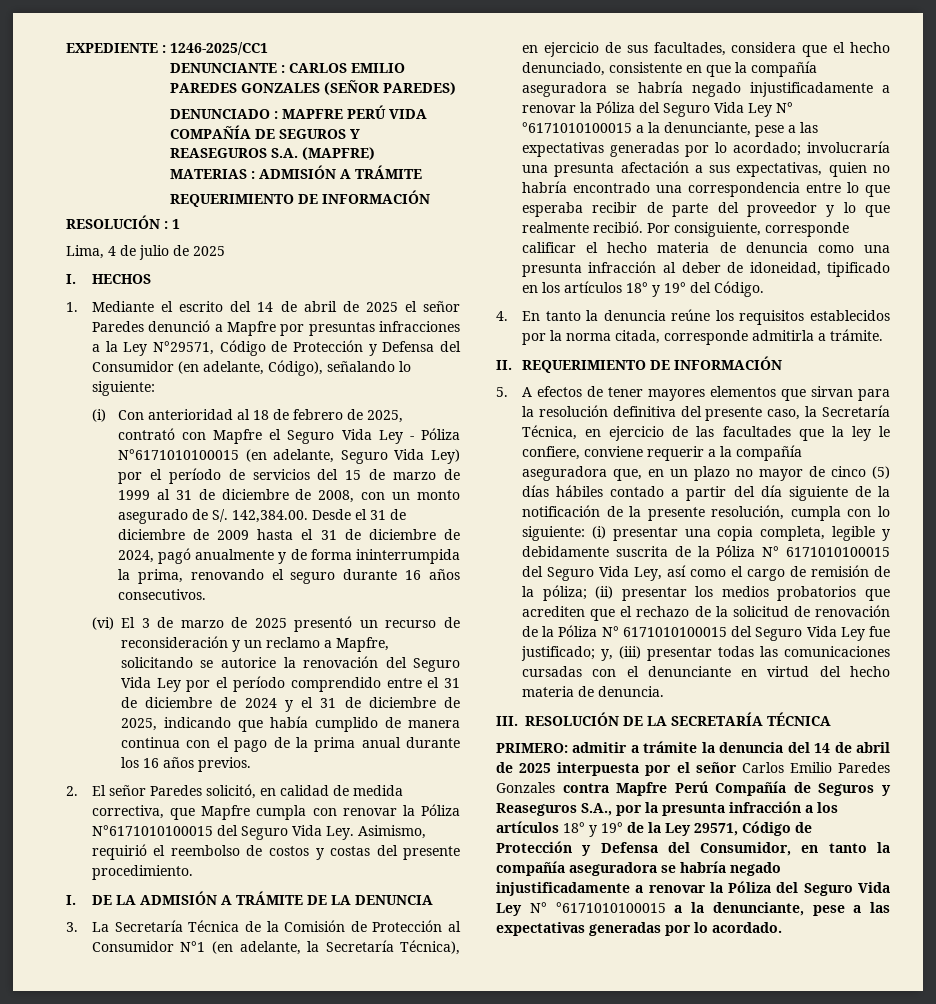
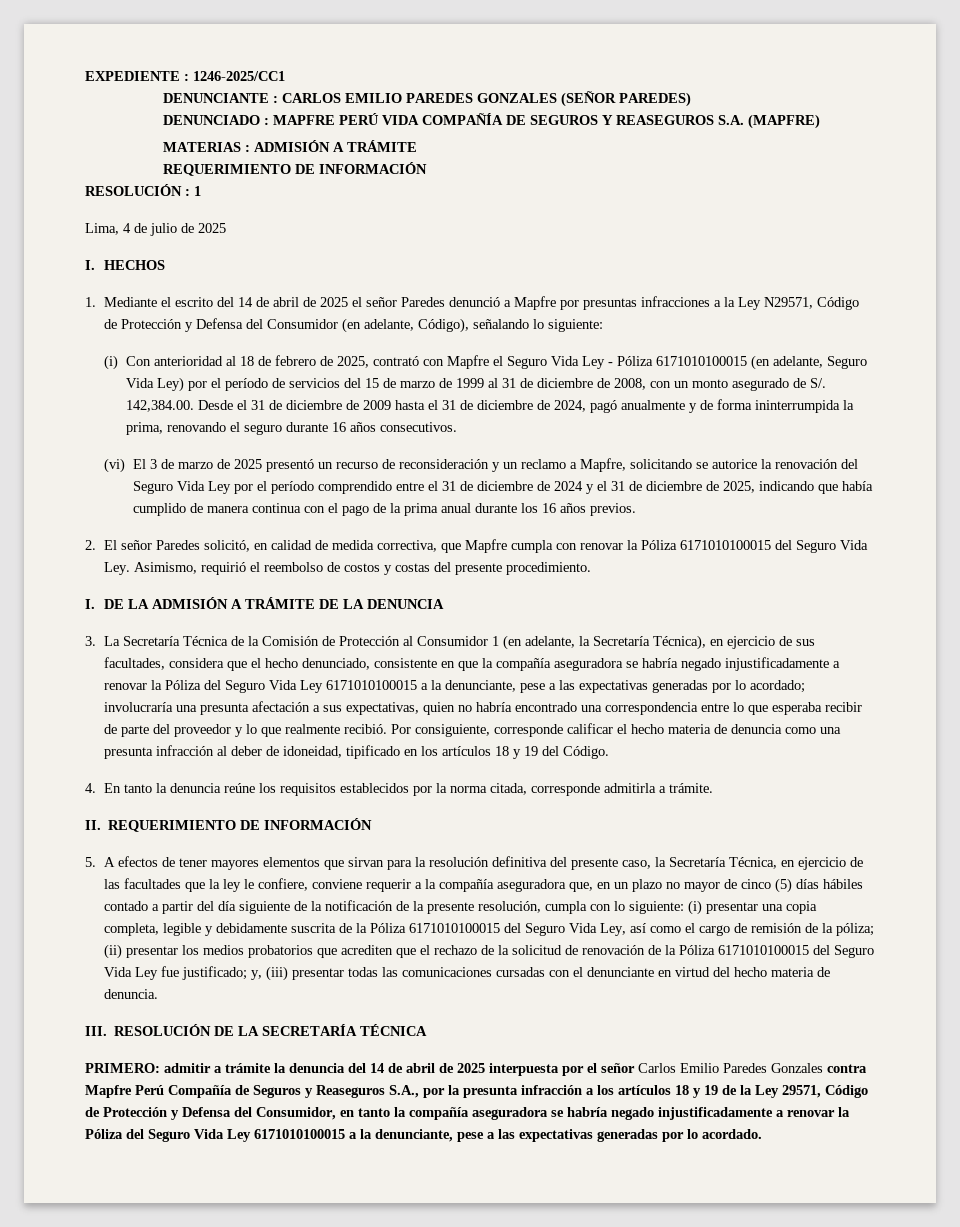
- 1. Mediante el escrito del 14 de abril de 2025 el señor Paredes denunció a Mapfre por presuntas infracciones a la Ley N°29571, Código de Protección y Defensa del Consumidor (en adelante, Código), señalando lo siguiente:
+ 1. Mediante el escrito del 14 de abril de 2025 el señor Paredes denunció a Mapfre por presuntas infracciones a la Ley N29571, Código de Protección y Defensa del Consumidor (en adelante, Código), señalando lo siguiente:
- (i) Con anterioridad al 18 de febrero de 2025, contrató con Mapfre el Seguro Vida Ley - Póliza N°6171010100015 (en adelante, Seguro Vida Ley) por el período de servicios del 15 de marzo de 1999 al 31 de diciembre de 2008, con un monto asegurado de S/. 142,384.00. Desde el 31 de diciembre de 2009 hasta el 31 de diciembre de 2024, pagó anualmente y de forma ininterrumpida la prima, renovando el seguro durante 16 años consecutivos.
+ (i) Con anterioridad al 18 de febrero de 2025, contrató con Mapfre el Seguro Vida Ley - Póliza 6171010100015 (en adelante, Seguro Vida Ley) por el período de servicios del 15 de marzo de 1999 al 31 de diciembre de 2008, con un monto asegurado de S/. 142,384.00. Desde el 31 de diciembre de 2009 hasta el 31 de diciembre de 2024, pagó anualmente y de forma ininterrumpida la prima, renovando el seguro durante 16 años consecutivos.
- 2. El señor Paredes solicitó, en calidad de medida correctiva, que Mapfre cumpla con renovar la Póliza N°6171010100015 del Seguro Vida Ley. Asimismo, requirió el reembolso de costos y costas del presente procedimiento.
+ 2. El señor Paredes solicitó, en calidad de medida correctiva, que Mapfre cumpla con renovar la Póliza 6171010100015 del Seguro Vida Ley. Asimismo, requirió el reembolso de costos y costas del presente procedimiento.
- 3. La Secretaría Técnica de la Comisión de Protección al Consumidor N°1 (en adelante, la Secretaría Técnica), en ejercicio de sus facultades, considera que el hecho denunciado, consistente en que la compañía aseguradora se habría negado injustificadamente a renovar la Póliza del Seguro Vida Ley N° °6171010100015 a la denunciante, pese a las expectativas generadas por lo acordado;
+ 3. La Secretaría Técnica de la Comisión de Protección al Consumidor 1 (en adelante, la Secretaría Técnica), en ejercicio de sus facultades, considera que el hecho denunciado, consistente en que la compañía aseguradora se habría negado injustificadamente a renovar la Póliza del Seguro Vida Ley 6171010100015 a la denunciante, pese a las expectativas generadas por lo acordado;
- Por consiguiente, corresponde calificar el hecho materia de denuncia como una presunta infracción al deber de idoneidad, tipificado en los artículos 18° y 19° del Código.
+ Por consiguiente, corresponde calificar el hecho materia de denuncia como una presunta infracción al deber de idoneidad, tipificado en los artículos 18 y 19 del Código.
- (i) presentar una copia completa, legible y debidamente suscrita de la Póliza N° 6171010100015 del Seguro Vida Ley, así como el cargo de remisión de la póliza;
+ (i) presentar una copia completa, legible y debidamente suscrita de la Póliza 6171010100015 del Seguro Vida Ley, así como el cargo de remisión de la póliza;
- (ii) presentar los medios probatorios que acrediten que el rechazo de la solicitud de renovación de la Póliza N° 6171010100015 del Seguro Vida Ley fue justificado;
+ (ii) presentar los medios probatorios que acrediten que el rechazo de la solicitud de renovación de la Póliza 6171010100015 del Seguro Vida Ley fue justificado;
- admitir a trámite la denuncia del 14 de abril de 2025 interpuesta por el señor Carlos Emilio Paredes Gonzales contra Mapfre Perú Compañía de Seguros y Reaseguros S.A., por la presunta infracción a los artículos 18° y 19° de la Ley 29571, Código de Protección y Defensa del Consumidor, en tanto la compañía aseguradora se habría negado injustificadamente a renovar la Póliza del Seguro Vida Ley N° °6171010100015 a la denunciante, pese a las expectativas generadas por lo acordado.
+ admitir a trámite la denuncia del 14 de abril de 2025 interpuesta por el señor Carlos Emilio Paredes Gonzales contra Mapfre Perú Compañía de Seguros y Reaseguros S.A., por la presunta infracción a los artículos 18 y 19 de la Ley 29571, Código de Protección y Defensa del Consumidor, en tanto la compañía aseguradora se habría negado injustificadamente a renovar la Póliza del Seguro Vida Ley 6171010100015 a la denunciante, pese a las expectativas generadas por lo acordado.

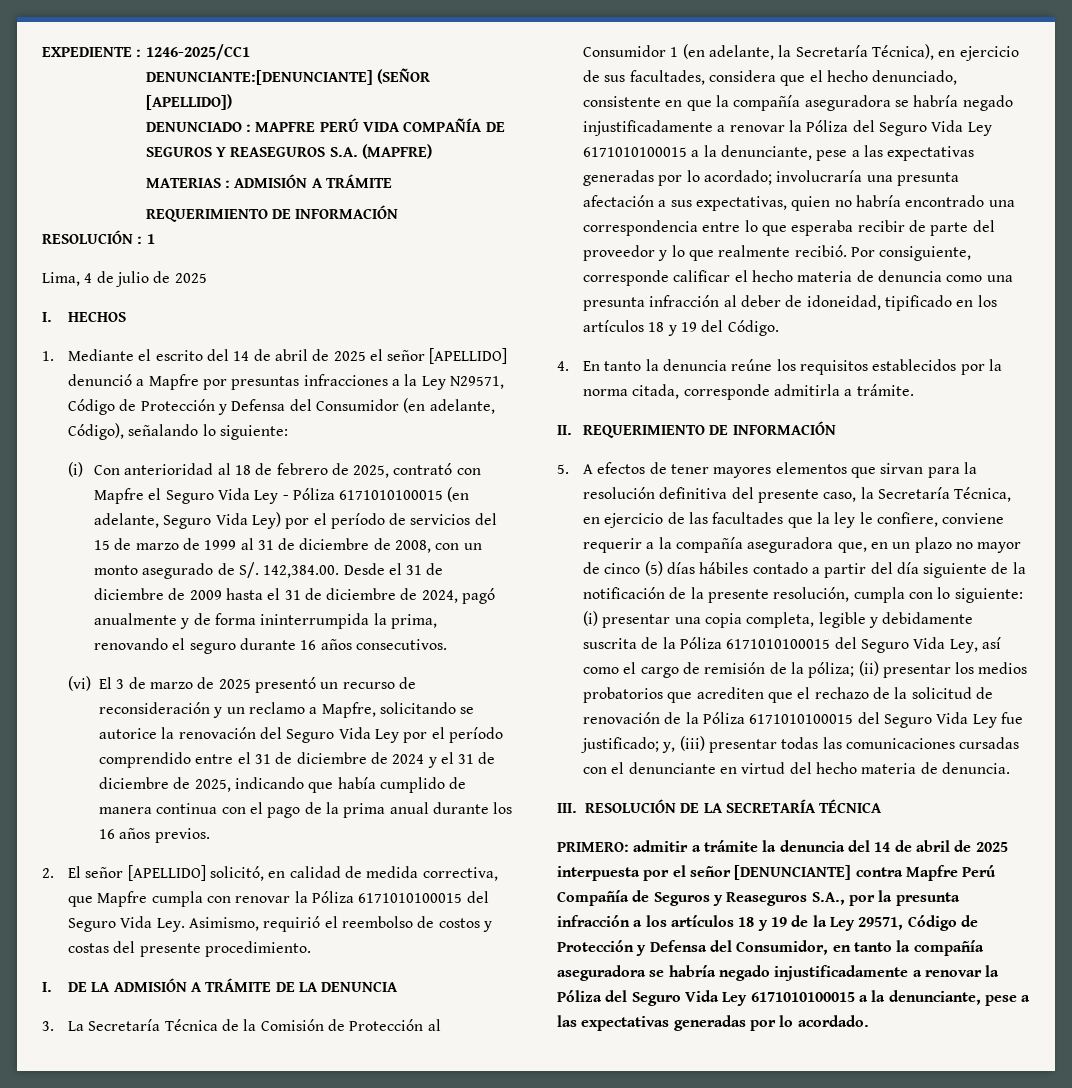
- DENUNCIANTE : CARLOS EMILIO PAREDES GONZALES (SEÑOR PAREDES)
+ DENUNCIANTE:[DENUNCIANTE] (SEÑOR [APELLIDO])
- 1. Mediante el escrito del 14 de abril de 2025 el señor Paredes denunció a Mapfre por presuntas infracciones a la Ley N29571, Código de Protección y Defensa del Consumidor (en adelante, Código), señalando lo siguiente:
+ 1. Mediante el escrito del 14 de abril de 2025 el señor [APELLIDO] denunció a Mapfre por presuntas infracciones a la Ley N29571, Código de Protección y Defensa del Consumidor (en adelante, Código), señalando lo siguiente:
- 2. El señor Paredes solicitó, en calidad de medida correctiva, que Mapfre cumpla con renovar la Póliza 6171010100015 del Seguro Vida Ley. Asimismo, requirió el reembolso de costos y costas del presente procedimiento.
+ 2. El señor [APELLIDO] solicitó, en calidad de medida correctiva, que Mapfre cumpla con renovar la Póliza 6171010100015 del Seguro Vida Ley. Asimismo, requirió el reembolso de costos y costas del presente procedimiento.
- admitir a trámite la denuncia del 14 de abril de 2025 interpuesta por el señor Carlos Emilio Paredes Gonzales contra Mapfre Perú Compañía de Seguros y Reaseguros S.A., por la presunta infracción a los artículos 18 y 19 de la Ley 29571, Código de Protección y Defensa del Consumidor, en tanto la compañía aseguradora se habría negado injustificadamente a renovar la Póliza del Seguro Vida Ley 6171010100015 a la denunciante, pese a las expectativas generadas por lo acordado.
+ admitir a trámite la denuncia del 14 de abril de 2025 interpuesta por el señor [DENUNCIANTE] contra Mapfre Perú Compañía de Seguros y Reaseguros S.A., por la presunta infracción a los artículos 18 y 19 de la Ley 29571, Código de Protección y Defensa del Consumidor, en tanto la compañía aseguradora se habría negado injustificadamente a renovar la Póliza del Seguro Vida Ley 6171010100015 a la denunciante, pese a las expectativas generadas por lo acordado.

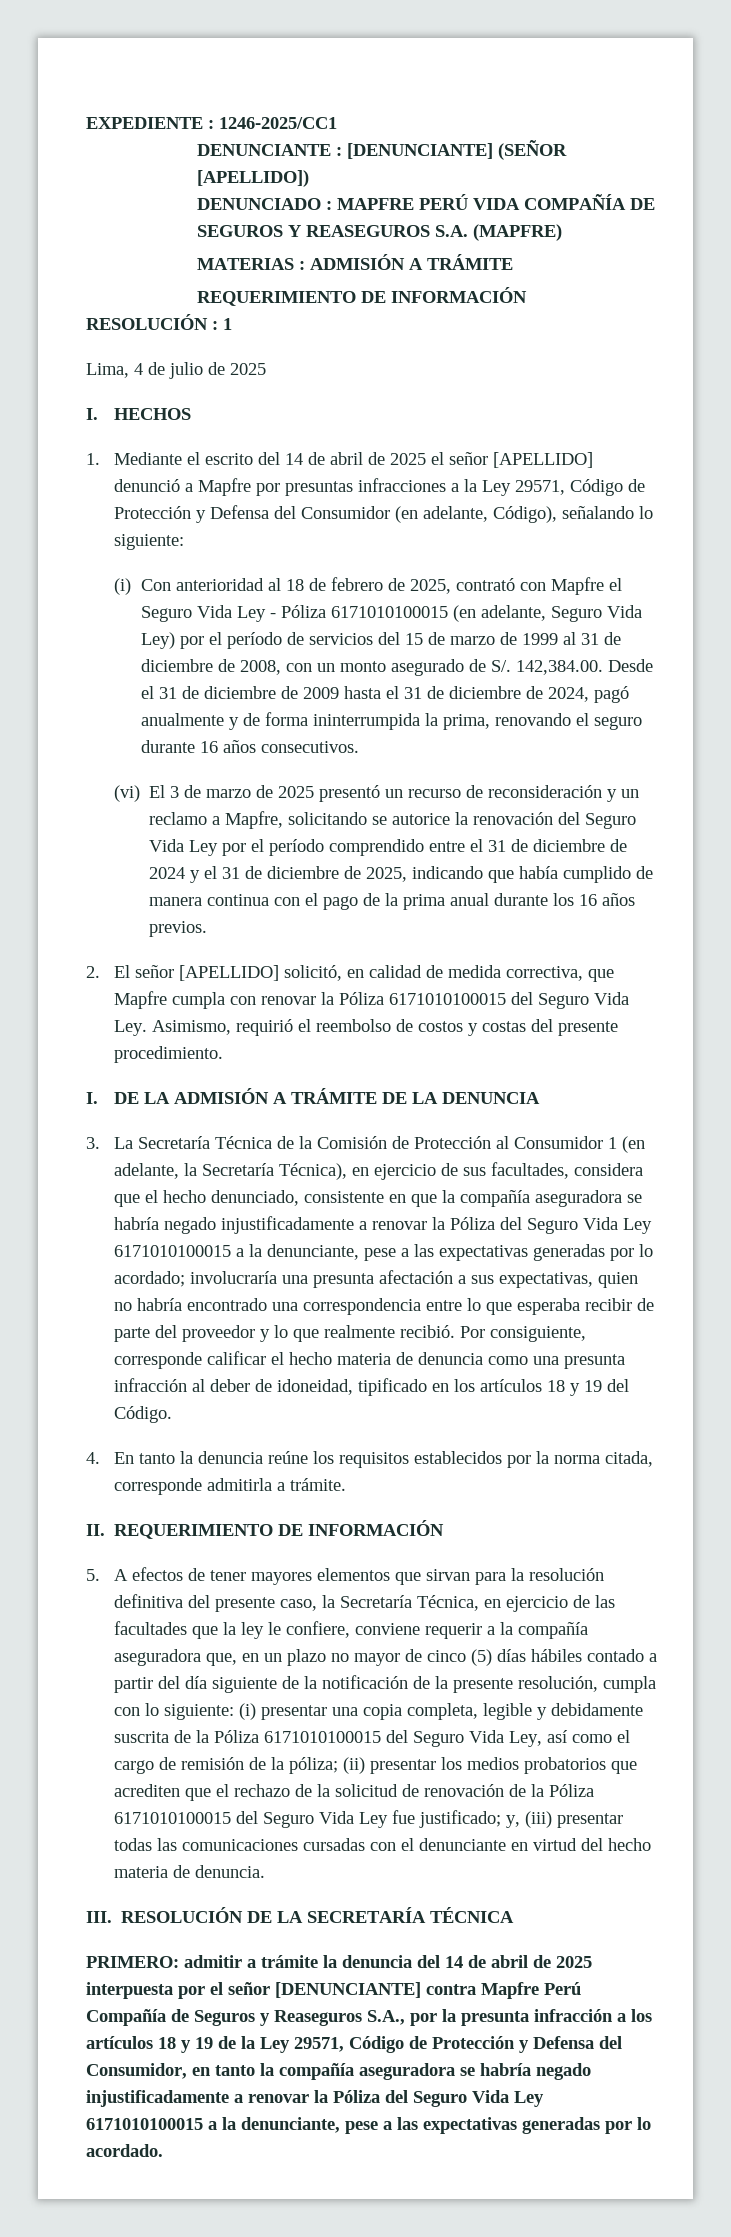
- DENUNCIANTE:[DENUNCIANTE] (SEÑOR [APELLIDO])
+ DENUNCIANTE : [DENUNCIANTE] (SEÑOR [APELLIDO])
- 1. Mediante el escrito del 14 de abril de 2025 el señor [APELLIDO] denunció a Mapfre por presuntas infracciones a la Ley N29571, Código de Protección y Defensa del Consumidor (en adelante, Código), señalando lo siguiente:
+ 1. Mediante el escrito del 14 de abril de 2025 el señor [APELLIDO] denunció a Mapfre por presuntas infracciones a la Ley 29571, Código de Protección y Defensa del Consumidor (en adelante, Código), señalando lo siguiente:

